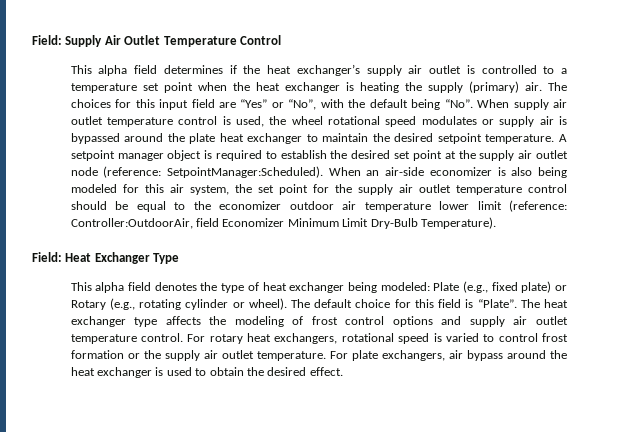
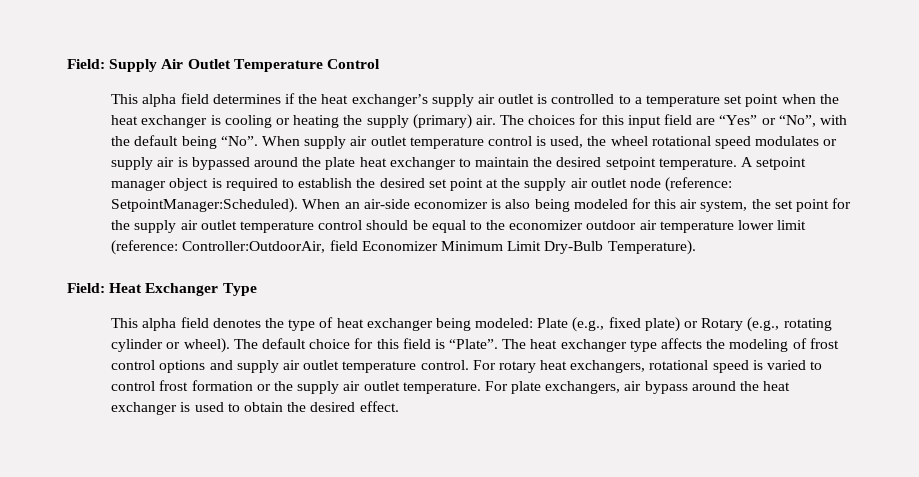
- This alpha field determines if the heat exchanger’s supply air outlet is controlled to a temperature set point when the heat exchanger is heating the supply (primary) air.
+ This alpha field determines if the heat exchanger’s supply air outlet is controlled to a temperature set point when the heat exchanger is cooling or heating the supply (primary) air.

